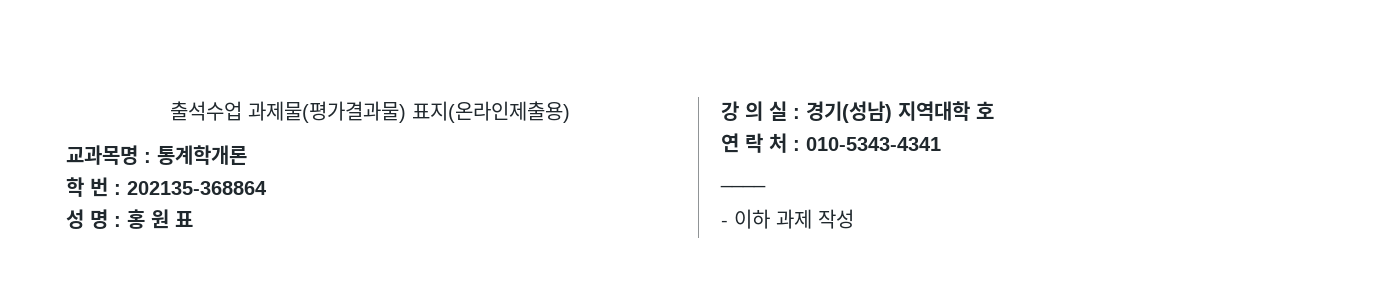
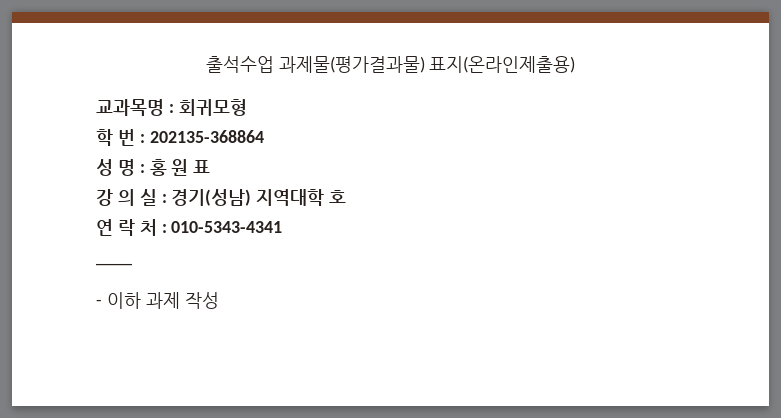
- 교과목명 : 통계학개론
+ 교과목명 : 회귀모형

